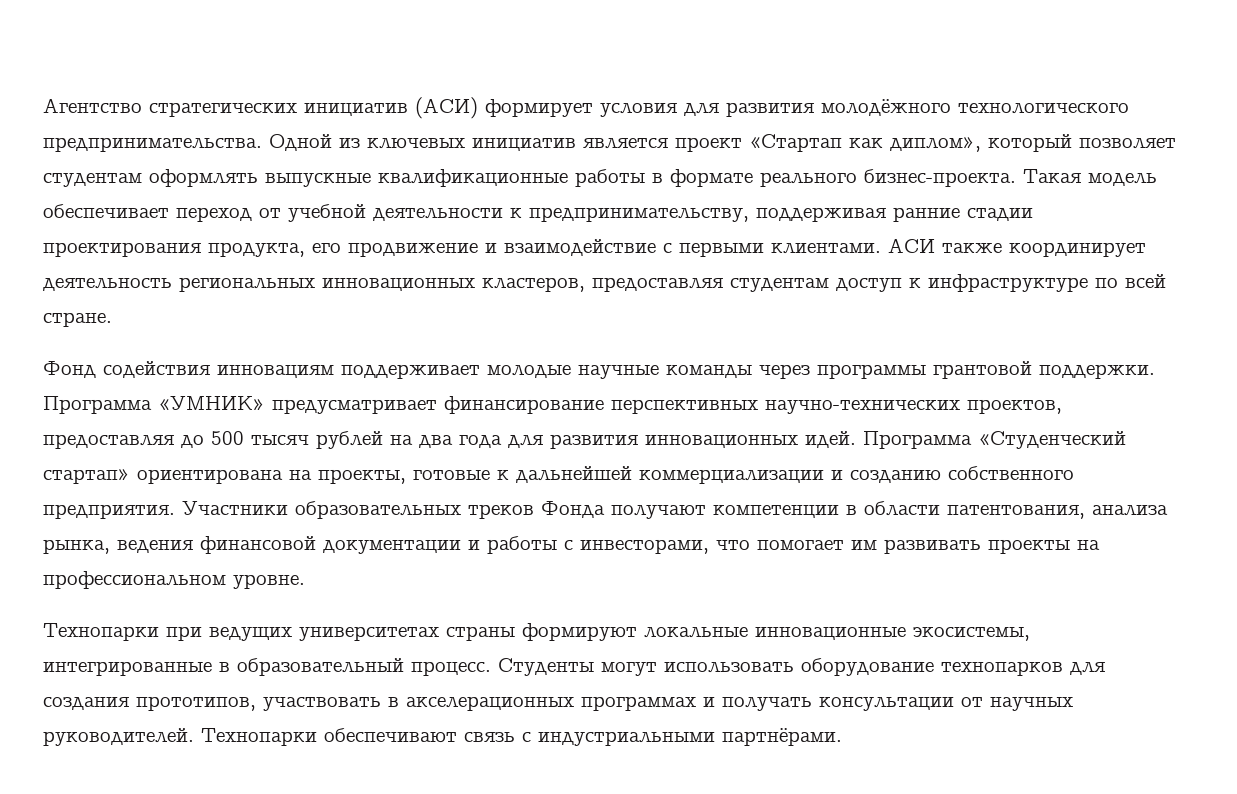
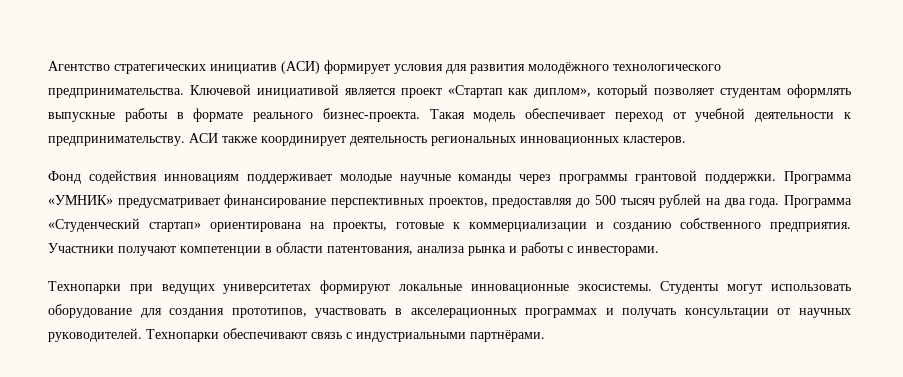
- Одной из ключевых инициатив является проект «Стартап как диплом», который позволяет студентам оформлять выпускные квалификационные работы в формате реального бизнес-проекта.
+ Ключевой инициативой является проект «Стартап как диплом», который позволяет студентам оформлять выпускные работы в формате реального бизнес-проекта.
- Такая модель обеспечивает переход от учебной деятельности к предпринимательству, поддерживая ранние стадии проектирования продукта, его продвижение и взаимодействие с первыми клиентами.
+ Такая модель обеспечивает переход от учебной деятельности к предпринимательству.
- АСИ также координирует деятельность региональных инновационных кластеров, предоставляя студентам доступ к инфраструктуре по всей стране.
+ АСИ также координирует деятельность региональных инновационных кластеров.
- Программа «УМНИК» предусматривает финансирование перспективных научно-технических проектов, предоставляя до 500 тысяч рублей на два года для развития инновационных идей.
+ Программа «УМНИК» предусматривает финансирование перспективных проектов, предоставляя до 500 тысяч рублей на два года.
- Программа «Студенческий стартап» ориентирована на проекты, готовые к дальнейшей коммерциализации и созданию собственного предприятия.
+ Программа «Студенческий стартап» ориентирована на проекты, готовые к коммерциализации и созданию собственного предприятия.
- Участники образовательных треков Фонда получают компетенции в области патентования, анализа рынка, ведения финансовой документации и работы с инвесторами, что помогает им развивать проекты на профессиональном уровне.
+ Участники получают компетенции в области патентования, анализа рынка и работы с инвесторами.
- Технопарки при ведущих университетах страны формируют локальные инновационные экосистемы, интегрированные в образовательный процесс.
+ Технопарки при ведущих университетах формируют локальные инновационные экосистемы.
- Студенты могут использовать оборудование технопарков для создания прототипов, участвовать в акселерационных программах и получать консультации от научных руководителей.
+ Студенты могут использовать оборудование для создания прототипов, участвовать в акселерационных программах и получать консультации от научных руководителей.

